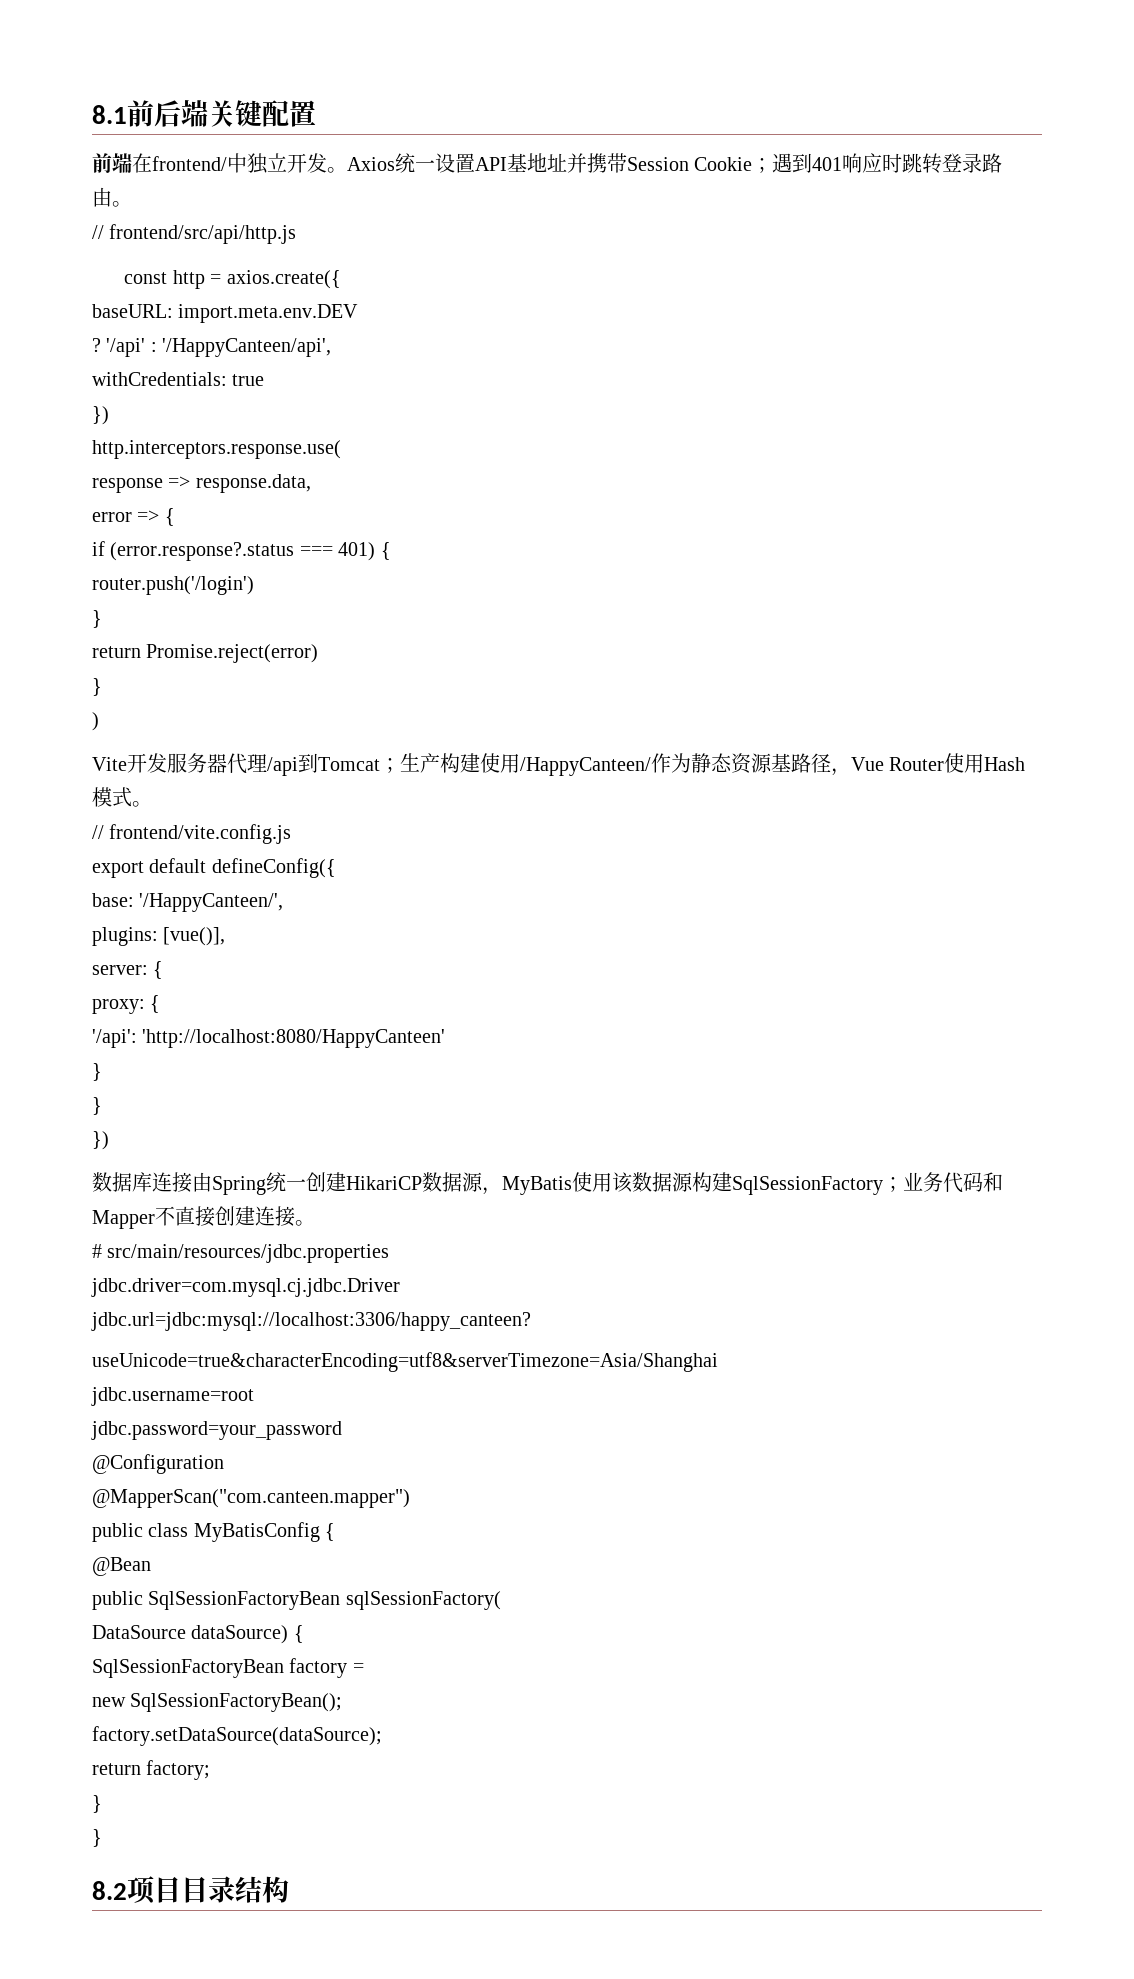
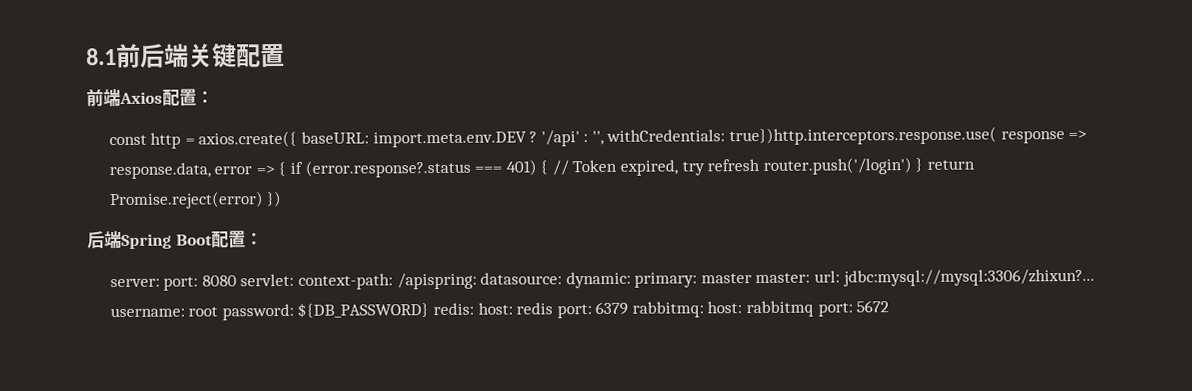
- 前端在frontend/中独立开发。Axios统一设置API基地址并携带Session Cookie；遇到401响应时跳转登录路由。
- // frontend/src/api/http.js
+ 前端Axios配置：
- const http = axios.create({
- baseURL: import.meta.env.DEV
- ?
+ const http = axios.create({ baseURL: import.meta.env.DEV ?
- '/api' : '/HappyCanteen/api',
- withCredentials: true
- })
- http.interceptors.response.use(
- response => response.data,
- error => {
- if (error.response?.status === 401) {
- router.push('/login')
- }
- return Promise.reject(error)
- }
- )
- Vite开发服务器代理/api到Tomcat；生产构建使用/HappyCanteen/作为静态资源基路径，Vue Router使用Hash模式。
- // frontend/vite.config.js
- export default defineConfig({
- base: '/HappyCanteen/',
- plugins: [vue()],
- server: {
- proxy: {
- '/api': 'http://localhost:8080/HappyCanteen'
- }
- }
- })
- 数据库连接由Spring统一创建HikariCP数据源，MyBatis使用该数据源构建SqlSessionFactory；业务代码和Mapper不直接创建连接。
- # src/main/resources/jdbc.properties
- jdbc.driver=com.mysql.cj.jdbc.Driver
- jdbc.url=jdbc:mysql://localhost:3306/happy_canteen?
- useUnicode=true&characterEncoding=utf8&serverTimezone=Asia/Shanghai
- jdbc.username=root
- jdbc.password=your_password
- @Configuration
- @MapperScan("com.canteen.mapper")
- public class MyBatisConfig {
- @Bean
- public SqlSessionFactoryBean sqlSessionFactory(
- DataSource dataSource) {
- SqlSessionFactoryBean factory =
- new SqlSessionFactoryBean();
- factory.setDataSource(dataSource);
- return factory;
- }
- }
- 8.2项目目录结构
+ '/api' : '', withCredentials: true})http.interceptors.response.use( response => response.data, error => { if (error.response?.status === 401) { // Token expired, try refresh router.push('/login') } return Promise.reject(error) })
+ 后端Spring Boot配置：
+ server: port: 8080 servlet: context-path: /apispring: datasource: dynamic: primary: master master: url: jdbc:mysql://mysql:3306/zhixun?... username: root password: ${DB_PASSWORD} redis: host: redis port: 6379 rabbitmq: host: rabbitmq port: 5672

